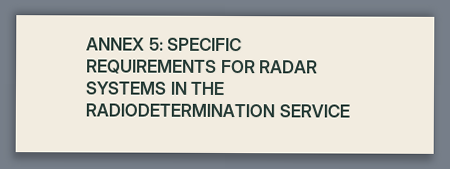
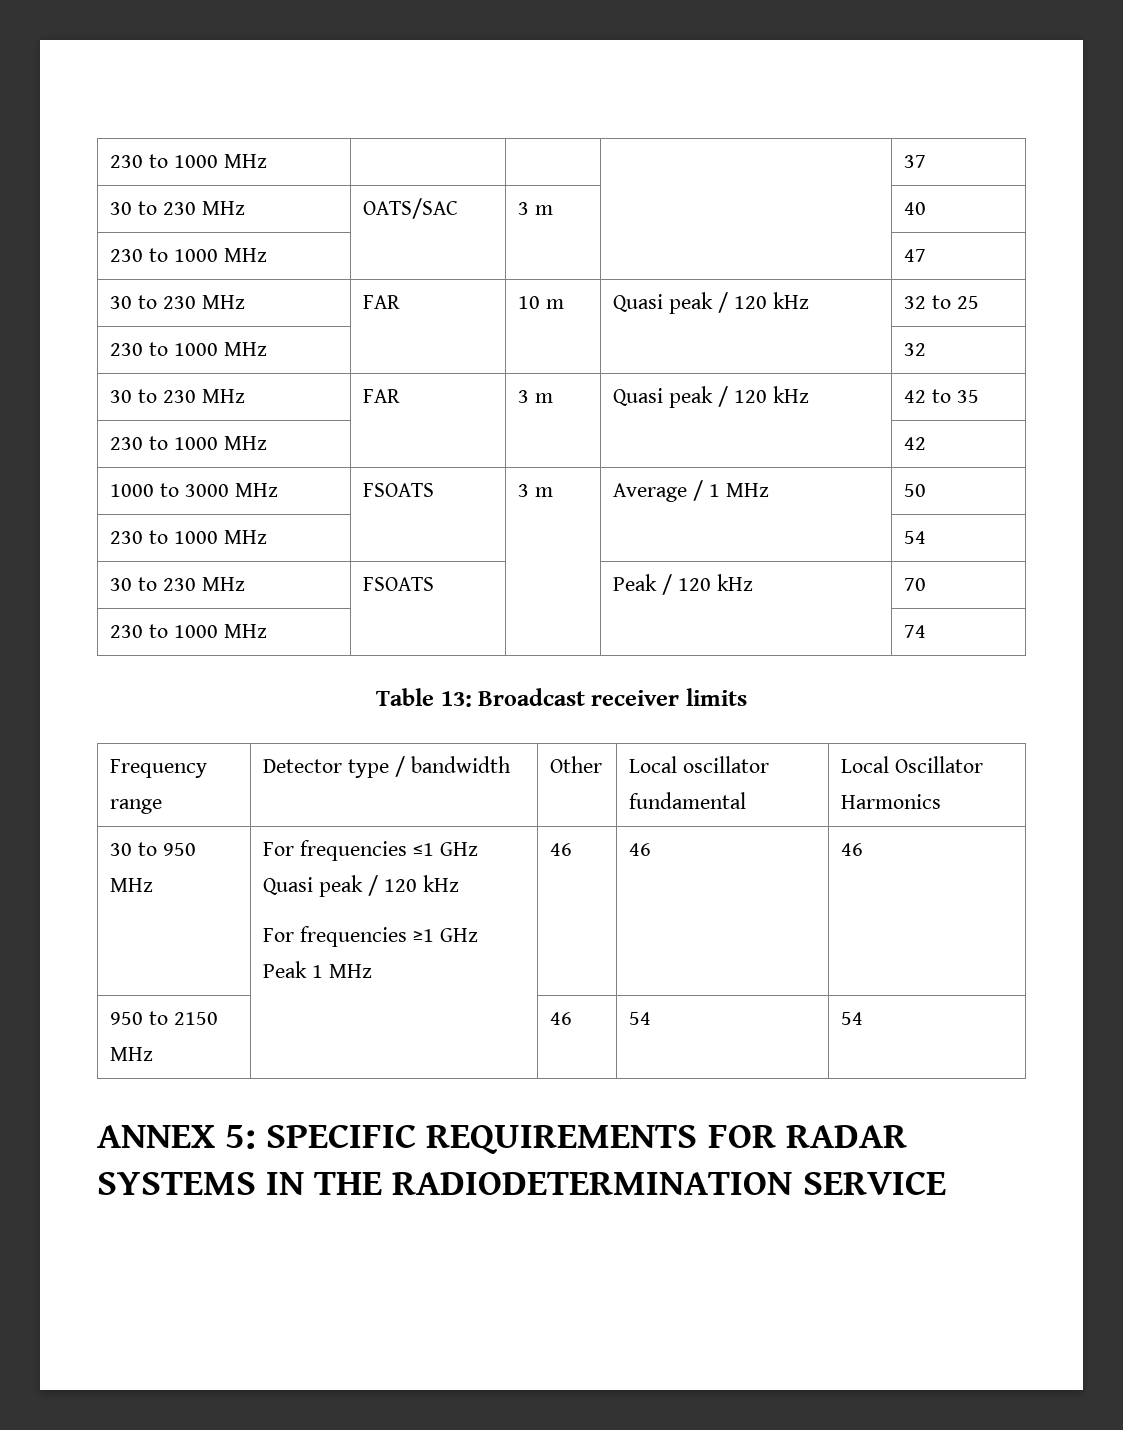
+ 230 to 1000 MHz | | | | 37
+ 30 to 230 MHz | OATS/SAC | 3 m | | 40
+ 230 to 1000 MHz | | | | 47
+ 30 to 230 MHz | FAR | 10 m | Quasi peak / 120 kHz | 32 to 25
+ 230 to 1000 MHz | | | | 32
+ 30 to 230 MHz | FAR | 3 m | Quasi peak / 120 kHz | 42 to 35
+ 230 to 1000 MHz | | | | 42
+ 1000 to 3000 MHz | FSOATS | 3 m | Average / 1 MHz | 50
+ 230 to 1000 MHz | | | | 54
+ 30 to 230 MHz | FSOATS | | Peak / 120 kHz | 70
+ 230 to 1000 MHz | | | | 74
+ Table 13: Broadcast receiver limits
+ Frequency range | Detector type / bandwidth | Other | Local oscillator fundamental | Local Oscillator Harmonics
+ 30 to 950 MHz | For frequencies ≤1 GHz Quasi peak / 120 kHz
+ For frequencies ≥1 GHz Peak 1 MHz | 46 | 46 | 46
+ 950 to 2150 MHz | | 46 | 54 | 54

